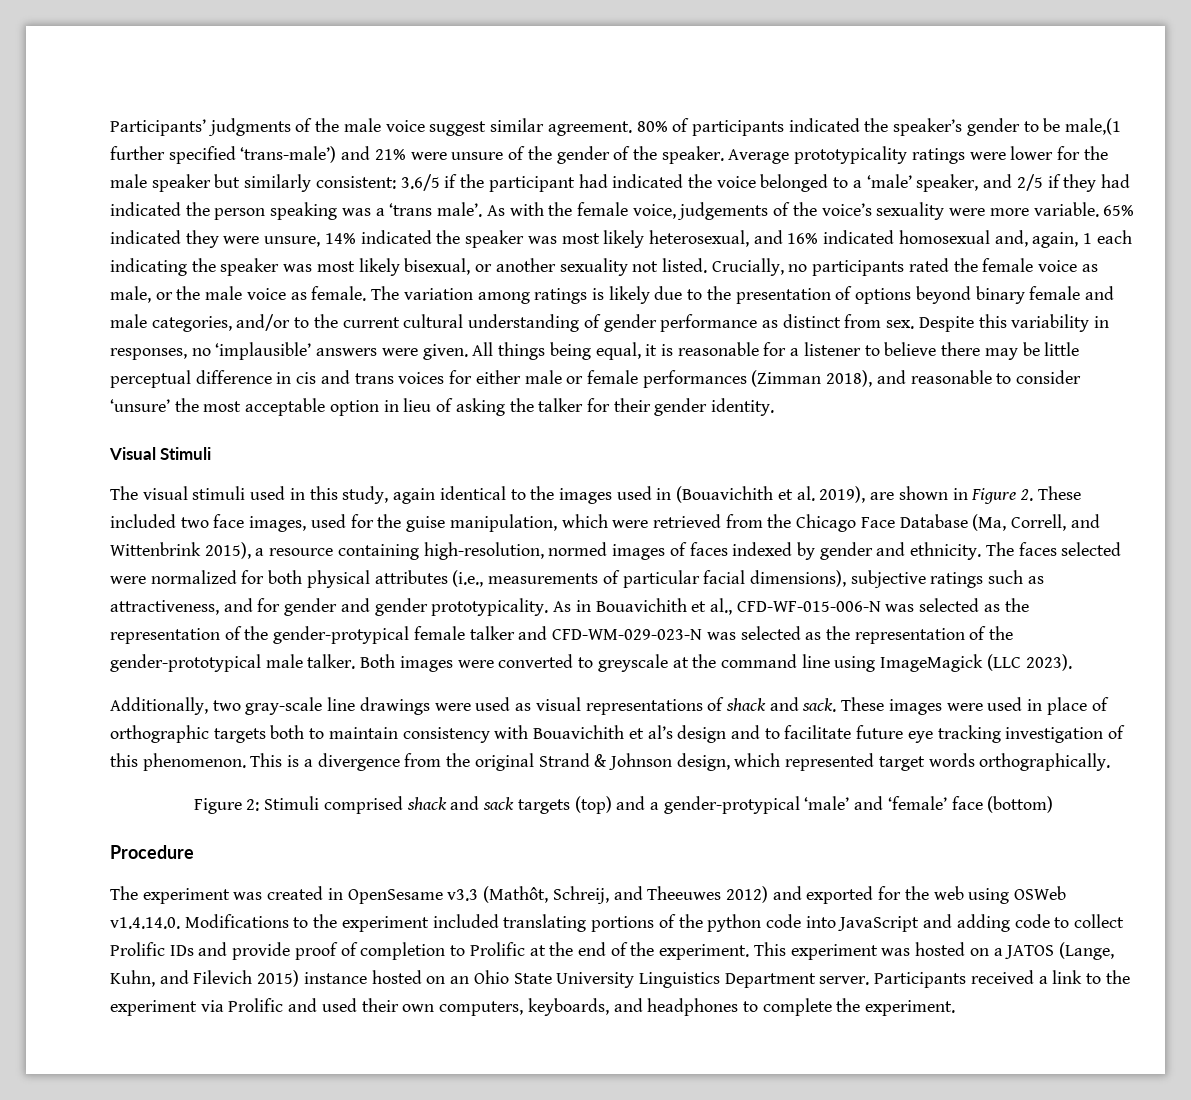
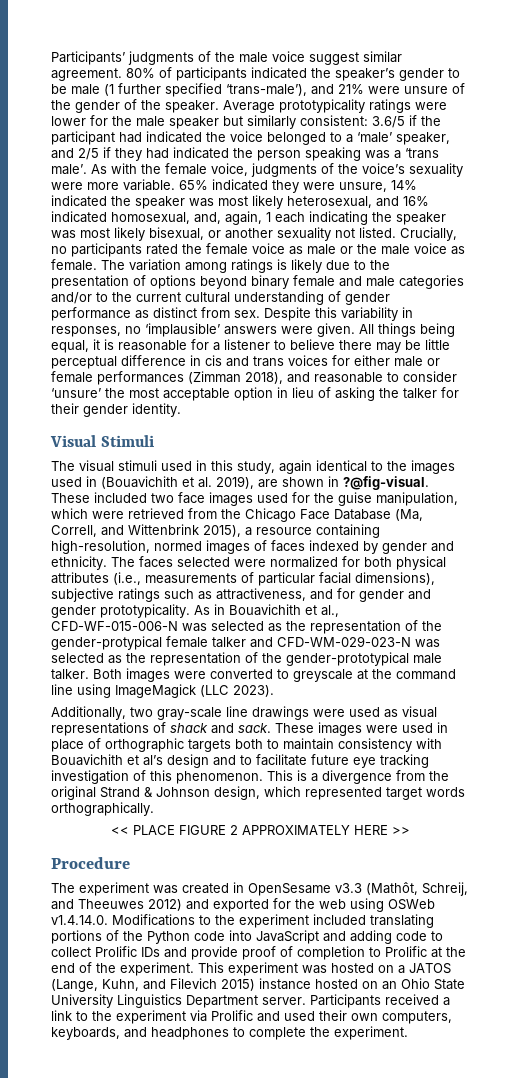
- 80% of participants indicated the speaker’s gender to be male,(1 further specified ‘trans-male’) and 21% were unsure of the gender of the speaker.
+ 80% of participants indicated the speaker’s gender to be male (1 further specified ‘trans-male’), and 21% were unsure of the gender of the speaker.
- As with the female voice, judgements of the voice’s sexuality were more variable.
+ As with the female voice, judgments of the voice’s sexuality were more variable.
- 65% indicated they were unsure, 14% indicated the speaker was most likely heterosexual, and 16% indicated homosexual and, again, 1 each indicating the speaker was most likely bisexual, or another sexuality not listed.
+ 65% indicated they were unsure, 14% indicated the speaker was most likely heterosexual, and 16% indicated homosexual, and, again, 1 each indicating the speaker was most likely bisexual, or another sexuality not listed.
- Crucially, no participants rated the female voice as male, or the male voice as female.
+ Crucially, no participants rated the female voice as male or the male voice as female.
- The variation among ratings is likely due to the presentation of options beyond binary female and male categories, and/or to the current cultural understanding of gender performance as distinct from sex.
+ The variation among ratings is likely due to the presentation of options beyond binary female and male categories and/or to the current cultural understanding of gender performance as distinct from sex.
- The visual stimuli used in this study, again identical to the images used in (Bouavichith et al. 2019), are shown in Figure 2. These included two face images, used for the guise manipulation, which were retrieved from the Chicago Face Database (Ma, Correll, and Wittenbrink 2015), a resource containing high-resolution, normed images of faces indexed by gender and ethnicity.
+ The visual stimuli used in this study, again identical to the images used in (Bouavichith et al. 2019), are shown in ?@fig-visual. These included two face images used for the guise manipulation, which were retrieved from the Chicago Face Database (Ma, Correll, and Wittenbrink 2015), a resource containing high-resolution, normed images of faces indexed by gender and ethnicity.
- Figure 2: Stimuli comprised shack and sack targets (top) and a gender-protypical ‘male’ and ‘female’ face (bottom)
+ << PLACE FIGURE 2 APPROXIMATELY HERE >>
- The experiment was created in OpenSesame v3.3 (Mathôt, Schreij, and Theeuwes 2012) and exported for the web using OSWeb v1.4.14.0. Modifications to the experiment included translating portions of the python code into JavaScript and adding code to collect Prolific IDs and provide proof of completion to Prolific at the end of the experiment.
+ The experiment was created in OpenSesame v3.3 (Mathôt, Schreij, and Theeuwes 2012) and exported for the web using OSWeb v1.4.14.0. Modifications to the experiment included translating portions of the Python code into JavaScript and adding code to collect Prolific IDs and provide proof of completion to Prolific at the end of the experiment.

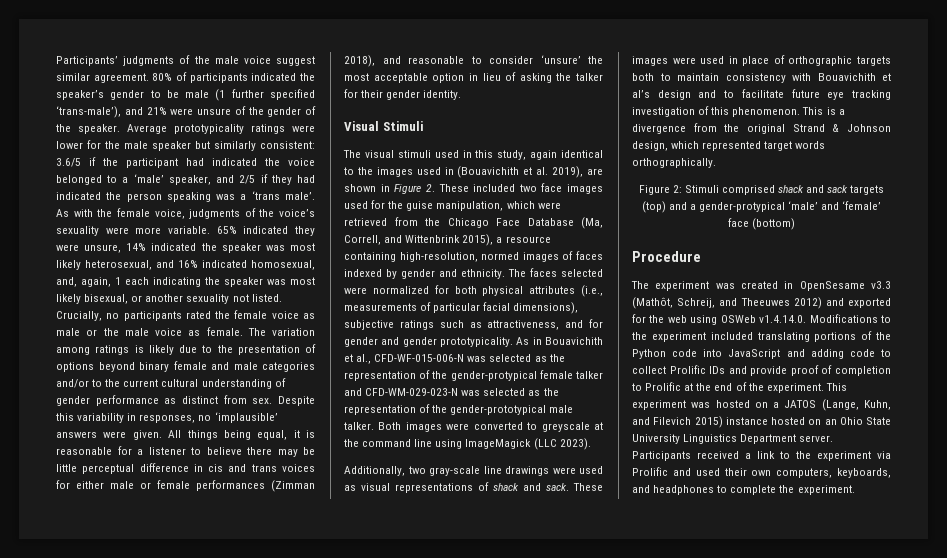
- The visual stimuli used in this study, again identical to the images used in (Bouavichith et al. 2019), are shown in ?@fig-visual. These included two face images used for the guise manipulation, which were retrieved from the Chicago Face Database (Ma, Correll, and Wittenbrink 2015), a resource containing high-resolution, normed images of faces indexed by gender and ethnicity.
+ The visual stimuli used in this study, again identical to the images used in (Bouavichith et al. 2019), are shown in Figure 2. These included two face images used for the guise manipulation, which were retrieved from the Chicago Face Database (Ma, Correll, and Wittenbrink 2015), a resource containing high-resolution, normed images of faces indexed by gender and ethnicity.
- << PLACE FIGURE 2 APPROXIMATELY HERE >>
+ Figure 2: Stimuli comprised shack and sack targets (top) and a gender-protypical ‘male’ and ‘female’ face (bottom)

